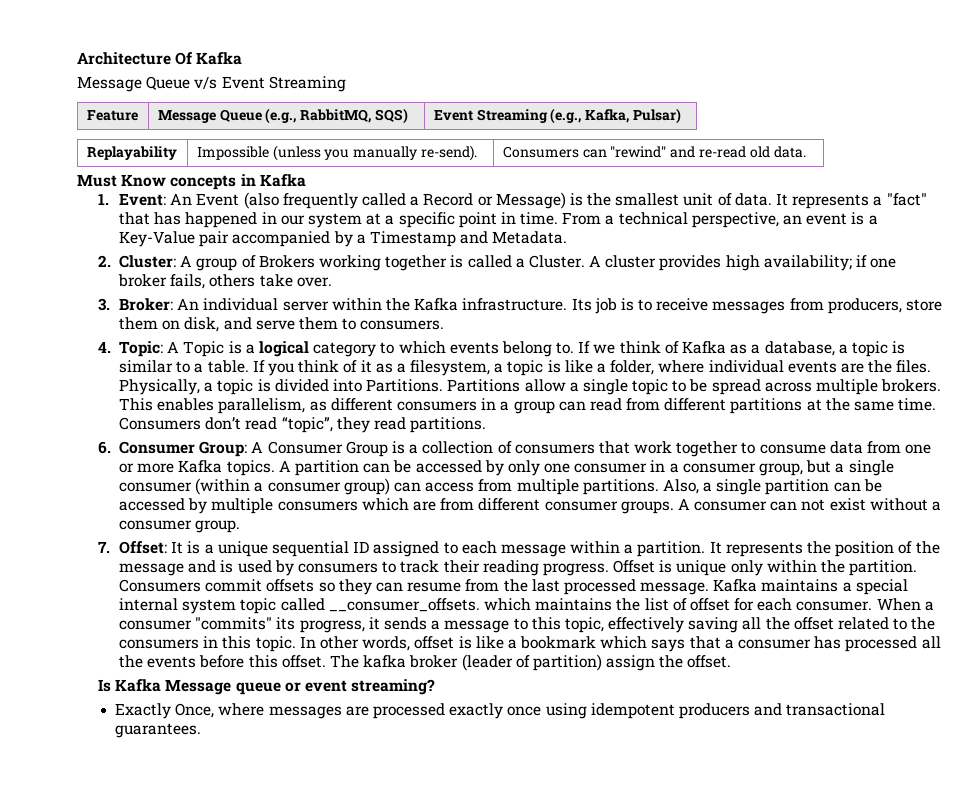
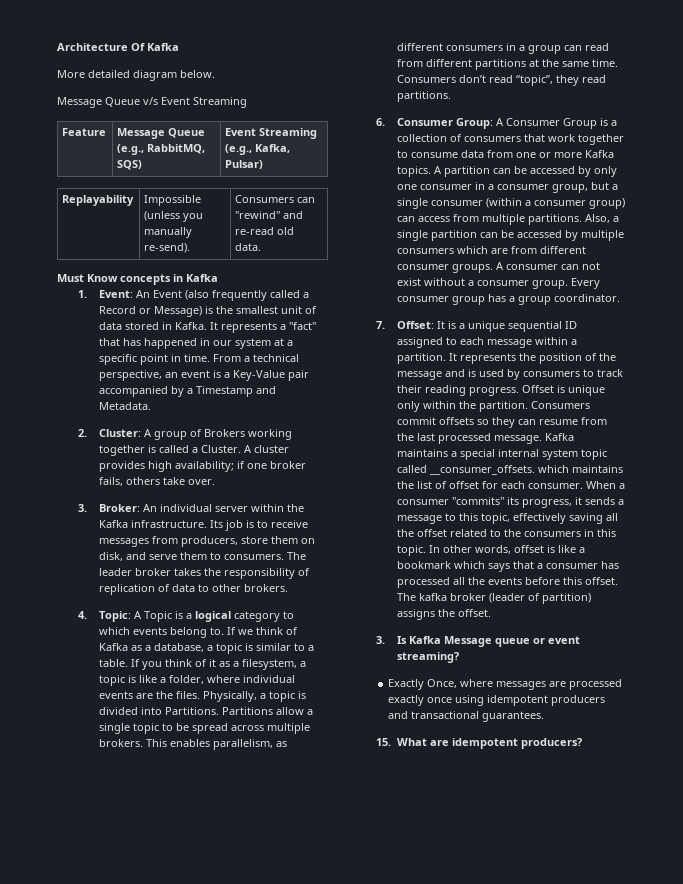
+ More detailed diagram below.
- 1. Event: An Event (also frequently called a Record or Message) is the smallest unit of data.
+ 1. Event: An Event (also frequently called a Record or Message) is the smallest unit of data stored in Kafka.
+ The leader broker takes the responsibility of replication of data to other brokers.
+ Every consumer group has a group coordinator.
- The kafka broker (leader of partition) assign the offset.
+ The kafka broker (leader of partition) assigns the offset.
- Is Kafka Message queue or event streaming?
+ 3. Is Kafka Message queue or event streaming?
+ 15. What are idempotent producers?

